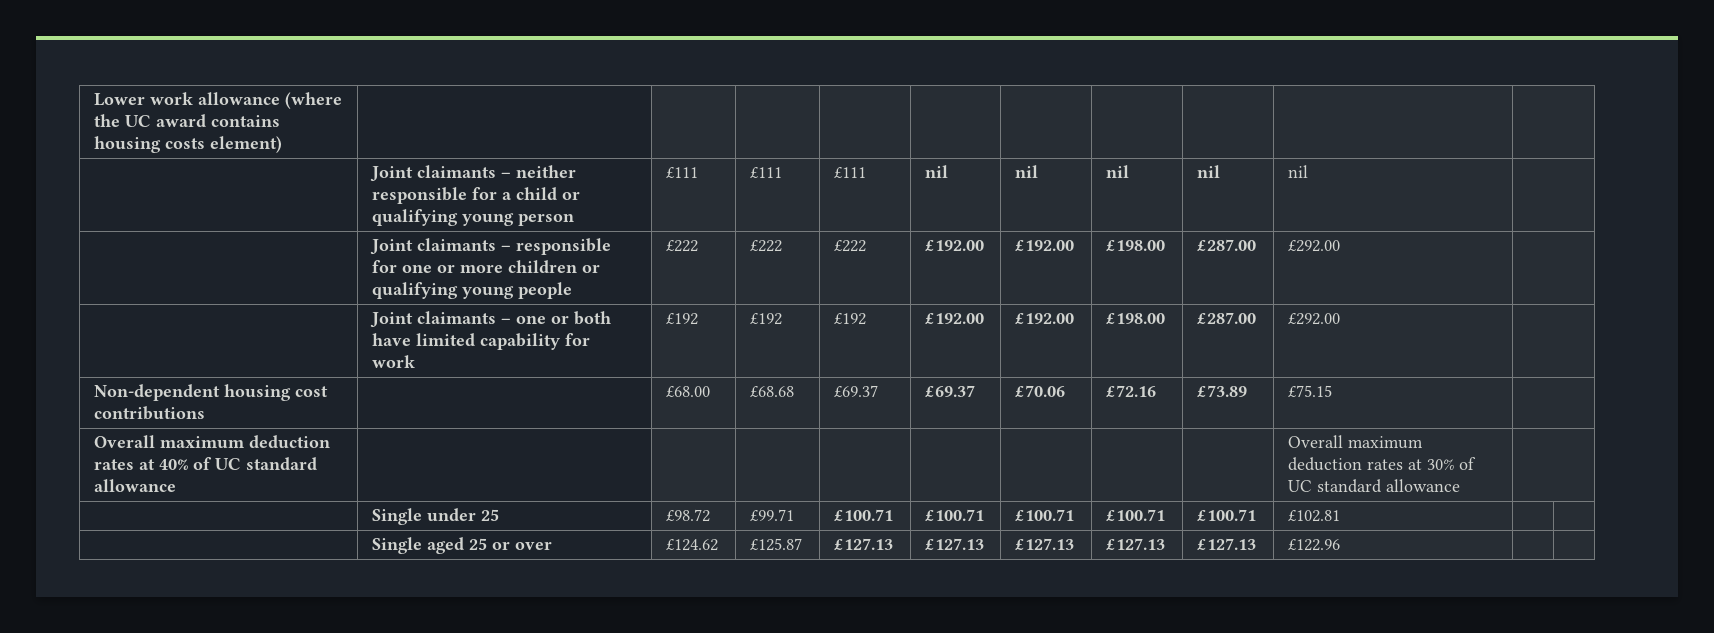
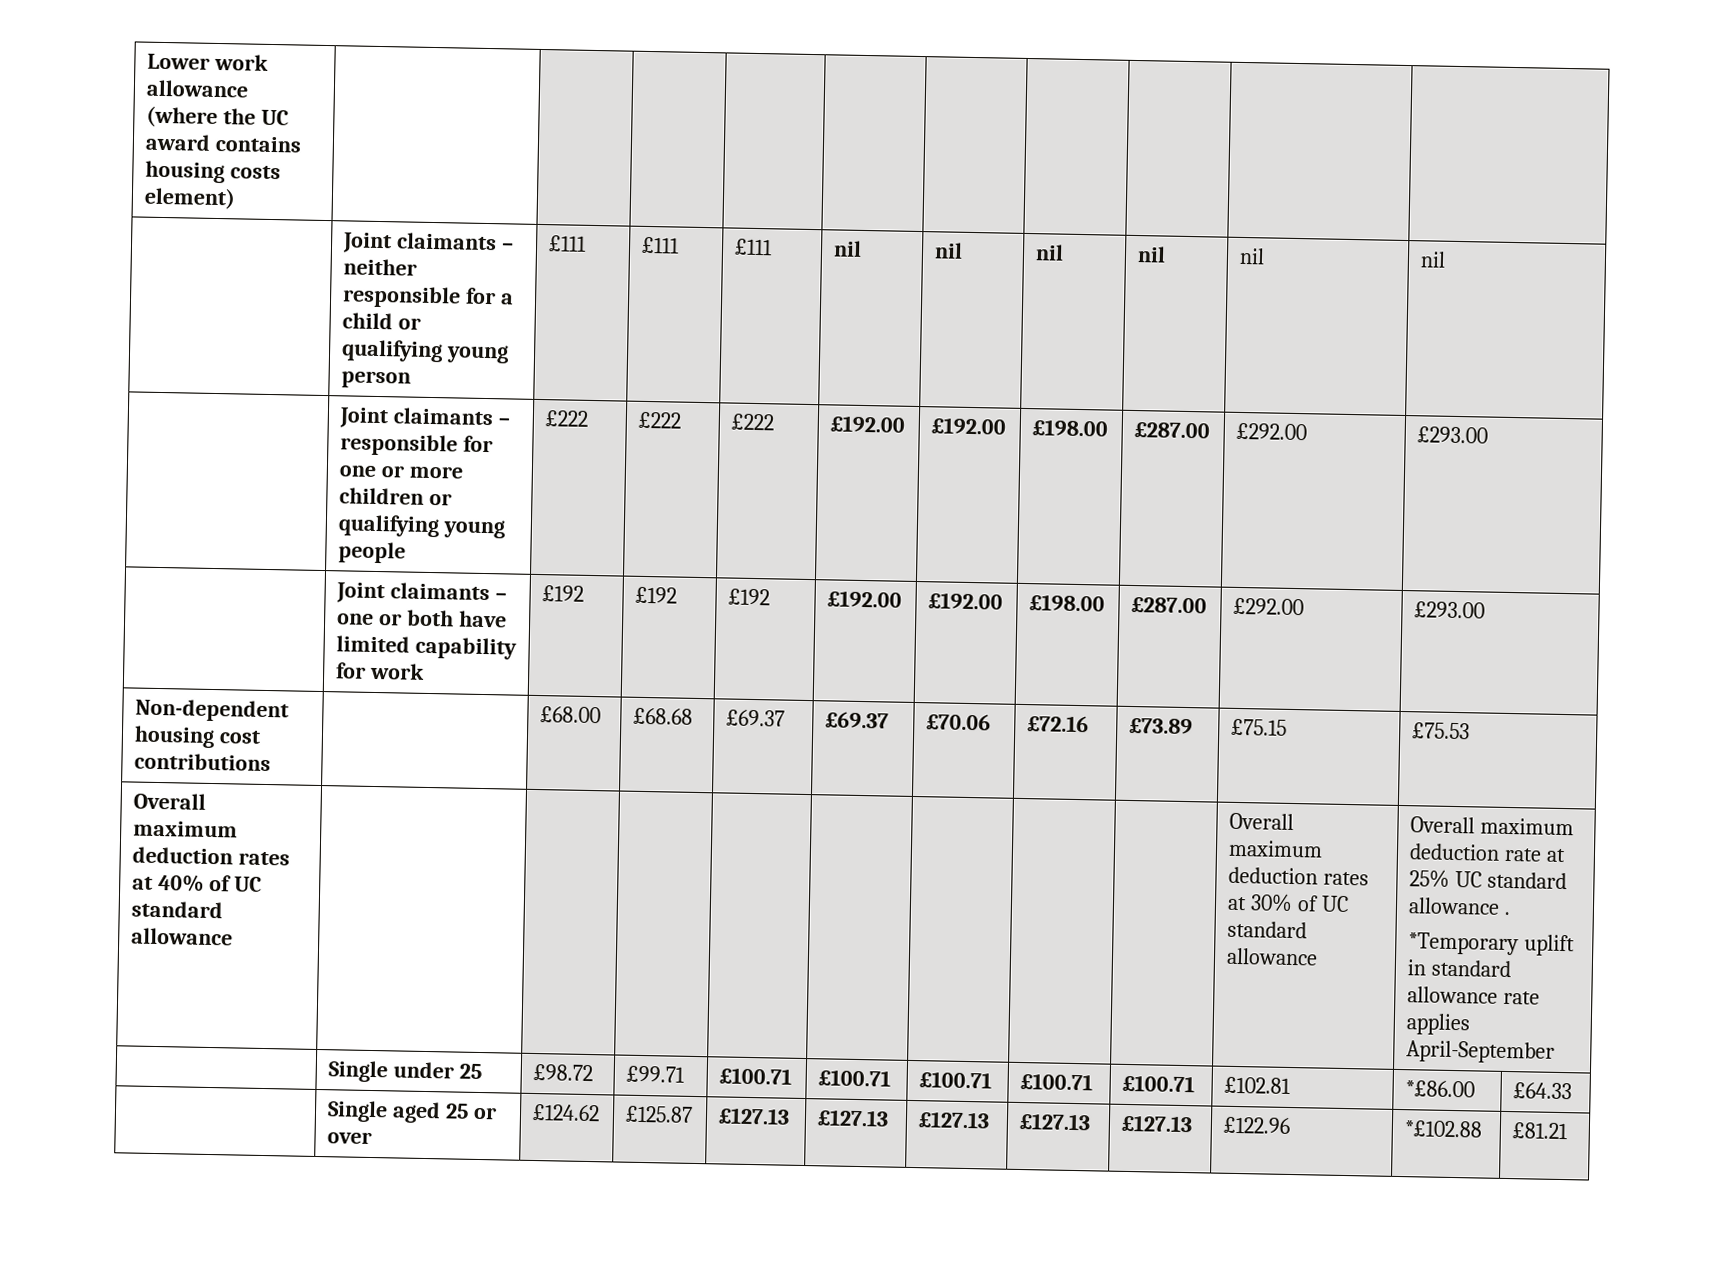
- | Joint claimants – neither responsible for a child or qualifying young person | £111 | £111 | £111 | nil | nil | nil | nil | nil |
+ | Joint claimants – neither responsible for a child or qualifying young person | £111 | £111 | £111 | nil | nil | nil | nil | nil | nil
- | Joint claimants – responsible for one or more children or qualifying young people | £222 | £222 | £222 | £192.00 | £192.00 | £198.00 | £287.00 | £292.00 |
+ | Joint claimants – responsible for one or more children or qualifying young people | £222 | £222 | £222 | £192.00 | £192.00 | £198.00 | £287.00 | £292.00 | £293.00
- | Joint claimants – one or both have limited capability for work | £192 | £192 | £192 | £192.00 | £192.00 | £198.00 | £287.00 | £292.00 |
+ | Joint claimants – one or both have limited capability for work | £192 | £192 | £192 | £192.00 | £192.00 | £198.00 | £287.00 | £292.00 | £293.00
- Non-dependent housing cost contributions | | £68.00 | £68.68 | £69.37 | £69.37 | £70.06 | £72.16 | £73.89 | £75.15 |
+ Non-dependent housing cost contributions | | £68.00 | £68.68 | £69.37 | £69.37 | £70.06 | £72.16 | £73.89 | £75.15 | £75.53
- Overall maximum deduction rates at 40% of UC standard allowance | | | | | | | | | Overall maximum deduction rates at 30% of UC standard allowance |
+ Overall maximum deduction rates at 40% of UC standard allowance | | | | | | | | | Overall maximum deduction rates at 30% of UC standard allowance | Overall maximum deduction rate at 25% UC standard allowance .
+ *Temporary uplift in standard allowance rate applies April-September
- | Single under 25 | £98.72 | £99.71 | £100.71 | £100.71 | £100.71 | £100.71 | £100.71 | £102.81 | |
+ | Single under 25 | £98.72 | £99.71 | £100.71 | £100.71 | £100.71 | £100.71 | £100.71 | £102.81 | *£86.00 | £64.33
- | Single aged 25 or over | £124.62 | £125.87 | £127.13 | £127.13 | £127.13 | £127.13 | £127.13 | £122.96 | |
+ | Single aged 25 or over | £124.62 | £125.87 | £127.13 | £127.13 | £127.13 | £127.13 | £127.13 | £122.96 | *£102.88 | £81.21

